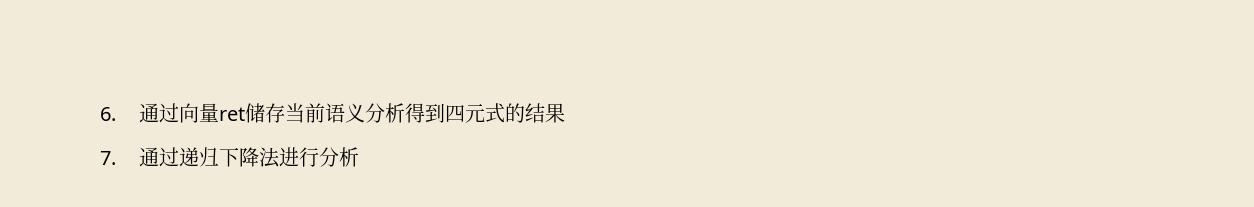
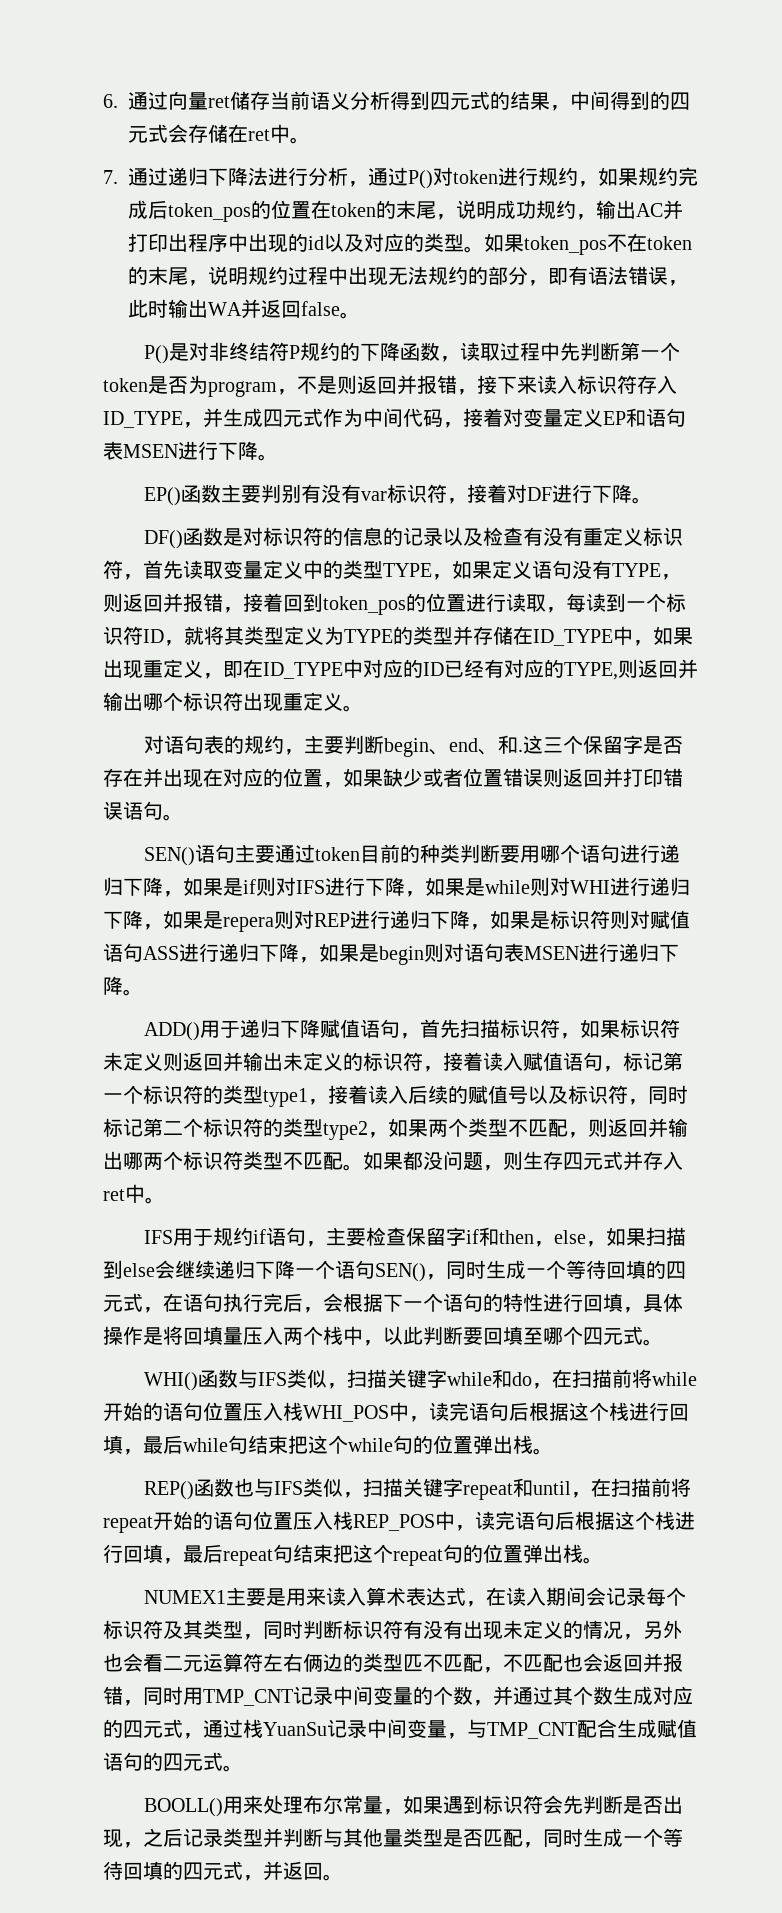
- 6.通过向量ret储存当前语义分析得到四元式的结果
+ 6.通过向量ret储存当前语义分析得到四元式的结果，中间得到的四元式会存储在ret中。
- 7.通过递归下降法进行分析
+ 7.通过递归下降法进行分析，通过P()对token进行规约，如果规约完成后token_pos的位置在token的末尾，说明成功规约，输出AC并打印出程序中出现的id以及对应的类型。如果token_pos不在token的末尾，说明规约过程中出现无法规约的部分，即有语法错误，此时输出WA并返回false。
+ P()是对非终结符P规约的下降函数，读取过程中先判断第一个token是否为program，不是则返回并报错，接下来读入标识符存入ID_TYPE，并生成四元式作为中间代码，接着对变量定义EP和语句表MSEN进行下降。
+ EP()函数主要判别有没有var标识符，接着对DF进行下降。
+ DF()函数是对标识符的信息的记录以及检查有没有重定义标识符，首先读取变量定义中的类型TYPE，如果定义语句没有TYPE，则返回并报错，接着回到token_pos的位置进行读取，每读到一个标识符ID，就将其类型定义为TYPE的类型并存储在ID_TYPE中，如果出现重定义，即在ID_TYPE中对应的ID已经有对应的TYPE,则返回并输出哪个标识符出现重定义。
+ 对语句表的规约，主要判断begin、end、和.这三个保留字是否存在并出现在对应的位置，如果缺少或者位置错误则返回并打印错误语句。
+ SEN()语句主要通过token目前的种类判断要用哪个语句进行递归下降，如果是if则对IFS进行下降，如果是while则对WHI进行递归下降，如果是repera则对REP进行递归下降，如果是标识符则对赋值语句ASS进行递归下降，如果是begin则对语句表MSEN进行递归下降。
+ ADD()用于递归下降赋值语句，首先扫描标识符，如果标识符未定义则返回并输出未定义的标识符，接着读入赋值语句，标记第一个标识符的类型type1，接着读入后续的赋值号以及标识符，同时标记第二个标识符的类型type2，如果两个类型不匹配，则返回并输出哪两个标识符类型不匹配。如果都没问题，则生存四元式并存入ret中。
+ IFS用于规约if语句，主要检查保留字if和then，else，如果扫描到else会继续递归下降一个语句SEN()，同时生成一个等待回填的四元式，在语句执行完后，会根据下一个语句的特性进行回填，具体操作是将回填量压入两个栈中，以此判断要回填至哪个四元式。
+ WHI()函数与IFS类似，扫描关键字while和do，在扫描前将while开始的语句位置压入栈WHI_POS中，读完语句后根据这个栈进行回填，最后while句结束把这个while句的位置弹出栈。
+ REP()函数也与IFS类似，扫描关键字repeat和until，在扫描前将repeat开始的语句位置压入栈REP_POS中，读完语句后根据这个栈进行回填，最后repeat句结束把这个repeat句的位置弹出栈。
+ NUMEX1主要是用来读入算术表达式，在读入期间会记录每个标识符及其类型，同时判断标识符有没有出现未定义的情况，另外也会看二元运算符左右俩边的类型匹不匹配，不匹配也会返回并报错，同时用TMP_CNT记录中间变量的个数，并通过其个数生成对应的四元式，通过栈YuanSu记录中间变量，与TMP_CNT配合生成赋值语句的四元式。
+ BOOLL()用来处理布尔常量，如果遇到标识符会先判断是否出现，之后记录类型并判断与其他量类型是否匹配，同时生成一个等待回填的四元式，并返回。

